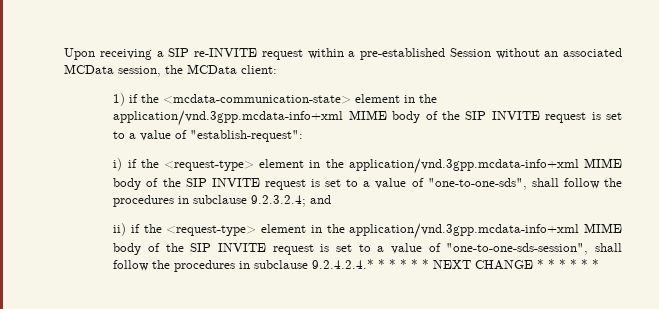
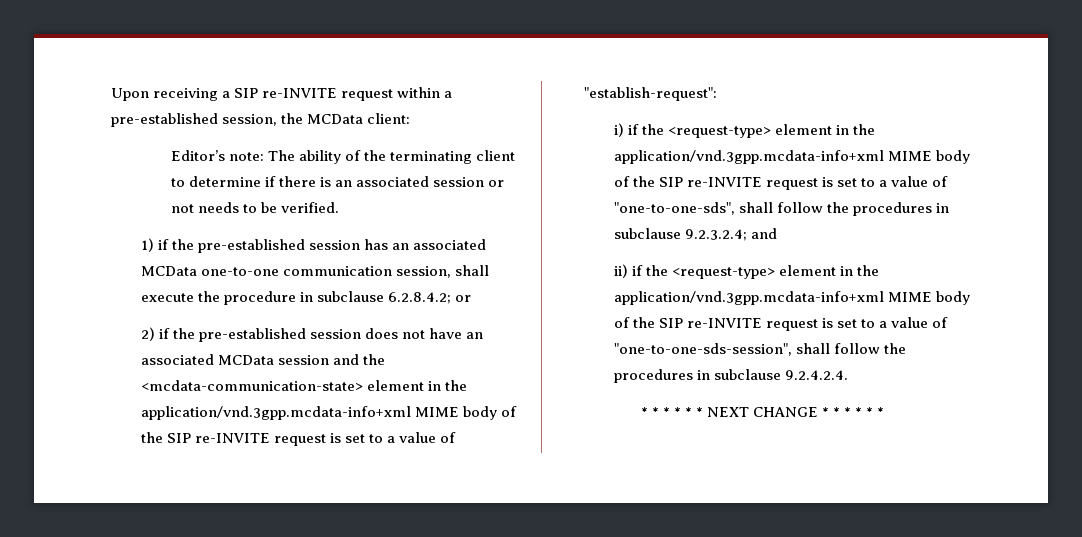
- Upon receiving a SIP re-INVITE request within a pre-established Session without an associated MCData session, the MCData client:
+ Upon receiving a SIP re-INVITE request within a pre-established session, the MCData client:
- 1) if the <mcdata-communication-state> element in the application/vnd.3gpp.mcdata-info+xml MIME body of the SIP INVITE request is set to a value of "establish-request":
+ Editor’s note: The ability of the terminating client to determine if there is an associated session or not needs to be verified.
+ 1) if the pre-established session has an associated MCData one-to-one communication session, shall execute the procedure in subclause 6.2.8.4.2; or
+ 2) if the pre-established session does not have an associated MCData session and the <mcdata-communication-state> element in the application/vnd.3gpp.mcdata-info+xml MIME body of the SIP re-INVITE request is set to a value of "establish-request":
- i) if the <request-type> element in the application/vnd.3gpp.mcdata-info+xml MIME body of the SIP INVITE request is set to a value of "one-to-one-sds", shall follow the procedures in subclause 9.2.3.2.4; and
+ i) if the <request-type> element in the application/vnd.3gpp.mcdata-info+xml MIME body of the SIP re-INVITE request is set to a value of "one-to-one-sds", shall follow the procedures in subclause 9.2.3.2.4; and
- ii) if the <request-type> element in the application/vnd.3gpp.mcdata-info+xml MIME body of the SIP INVITE request is set to a value of "one-to-one-sds-session", shall follow the procedures in subclause 9.2.4.2.4.* * * * * * NEXT CHANGE * * * * * *
+ ii) if the <request-type> element in the application/vnd.3gpp.mcdata-info+xml MIME body of the SIP re-INVITE request is set to a value of "one-to-one-sds-session", shall follow the procedures in subclause 9.2.4.2.4.
+ * * * * * * NEXT CHANGE * * * * * *

